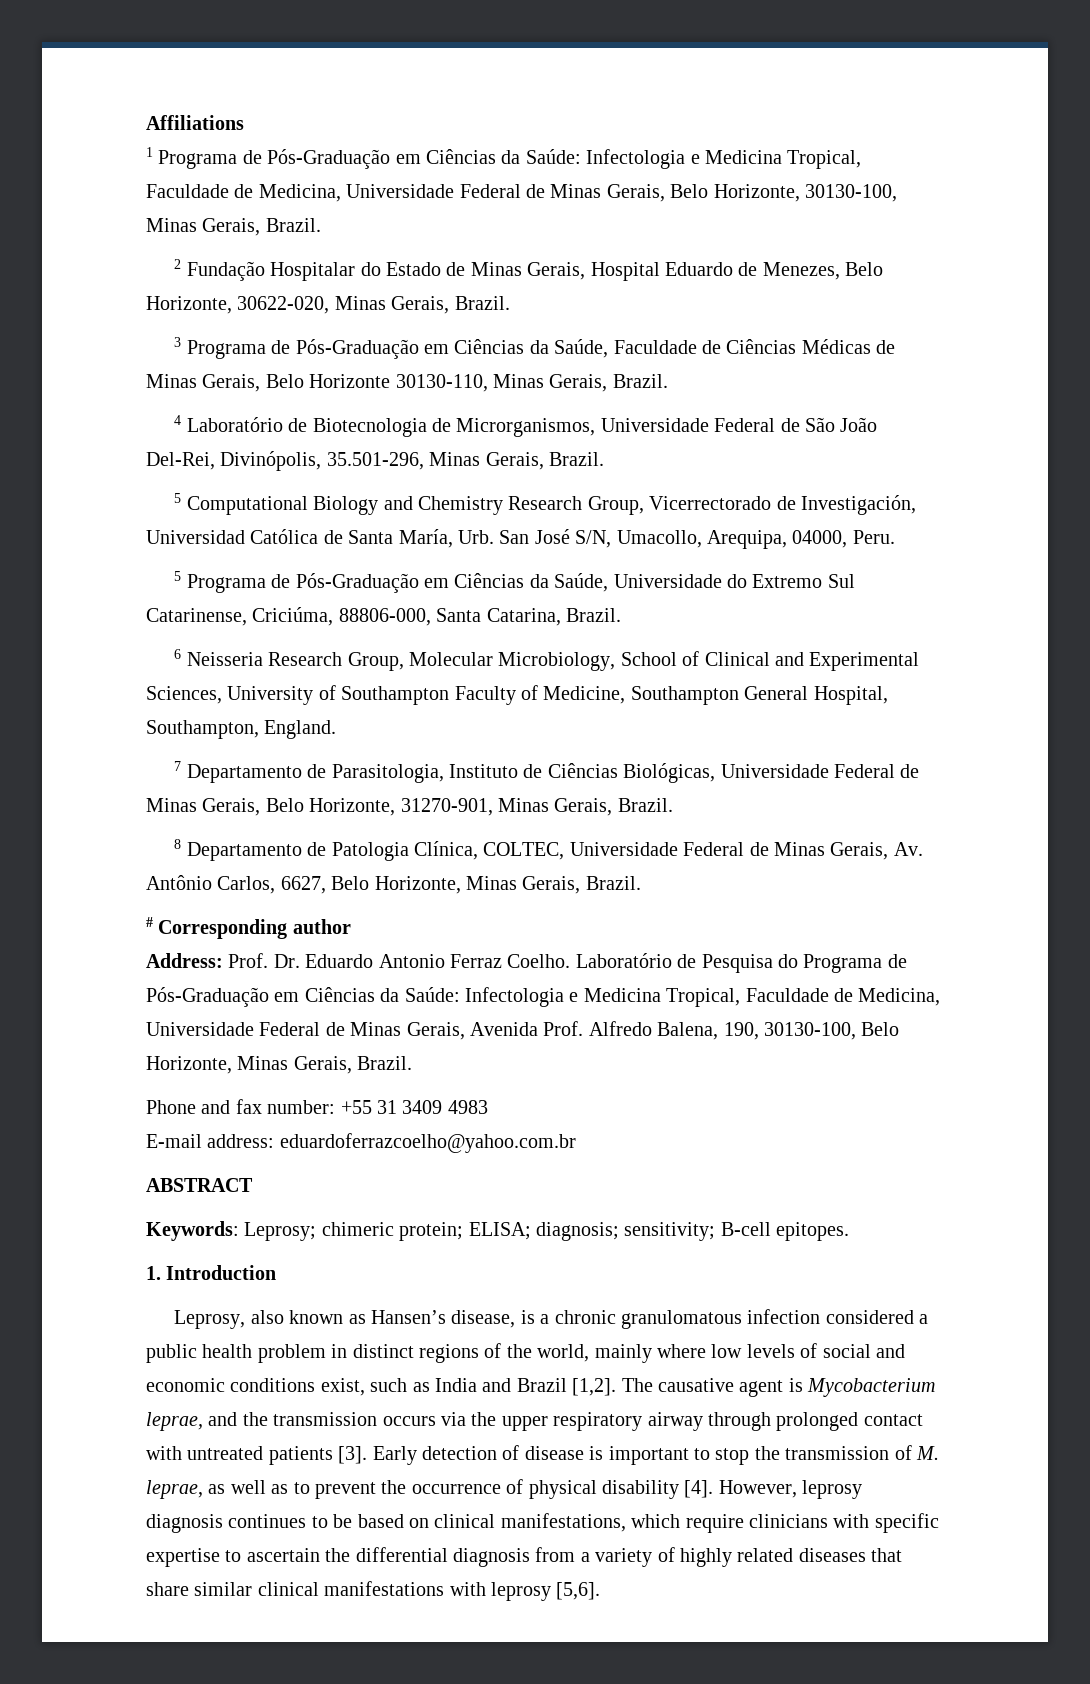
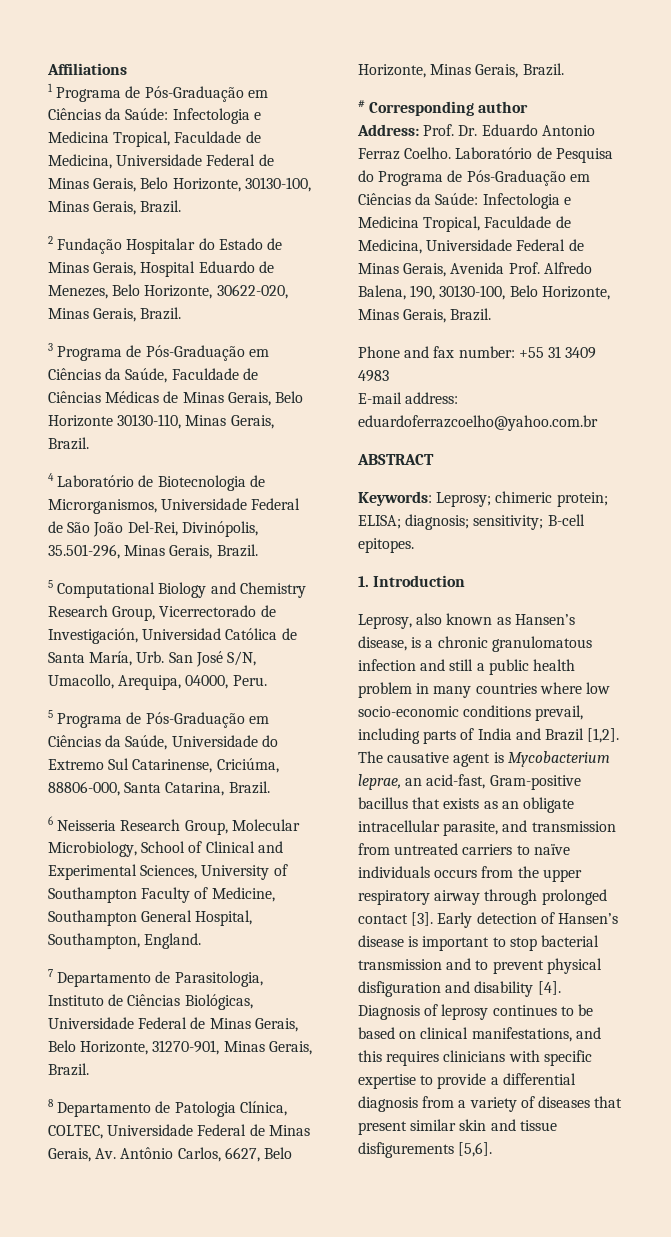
- Leprosy, also known as Hansen’s disease, is a chronic granulomatous infection considered a public health problem in distinct regions of the world, mainly where low levels of social and economic conditions exist, such as India and Brazil [1,2].
+ Leprosy, also known as Hansen’s disease, is a chronic granulomatous infection and still a public health problem in many countries where low socio-economic conditions prevail, including parts of India and Brazil [1,2].
- The causative agent is Mycobacterium leprae, and the transmission occurs via the upper respiratory airway through prolonged contact with untreated patients [3].
+ The causative agent is Mycobacterium leprae, an acid-fast, Gram-positive bacillus that exists as an obligate intracellular parasite, and transmission from untreated carriers to naïve individuals occurs from the upper respiratory airway through prolonged contact [3].
- Early detection of disease is important to stop the transmission of M. leprae, as well as to prevent the occurrence of physical disability [4]. However, leprosy diagnosis continues to be based on clinical manifestations, which require clinicians with specific expertise to ascertain the differential diagnosis from a variety of highly related diseases that share similar clinical manifestations with leprosy [5,6].
+ Early detection of Hansen’s disease is important to stop bacterial transmission and to prevent physical disfiguration and disability [4]. Diagnosis of leprosy continues to be based on clinical manifestations, and this requires clinicians with specific expertise to provide a differential diagnosis from a variety of diseases that present similar skin and tissue disfigurements [5,6].

